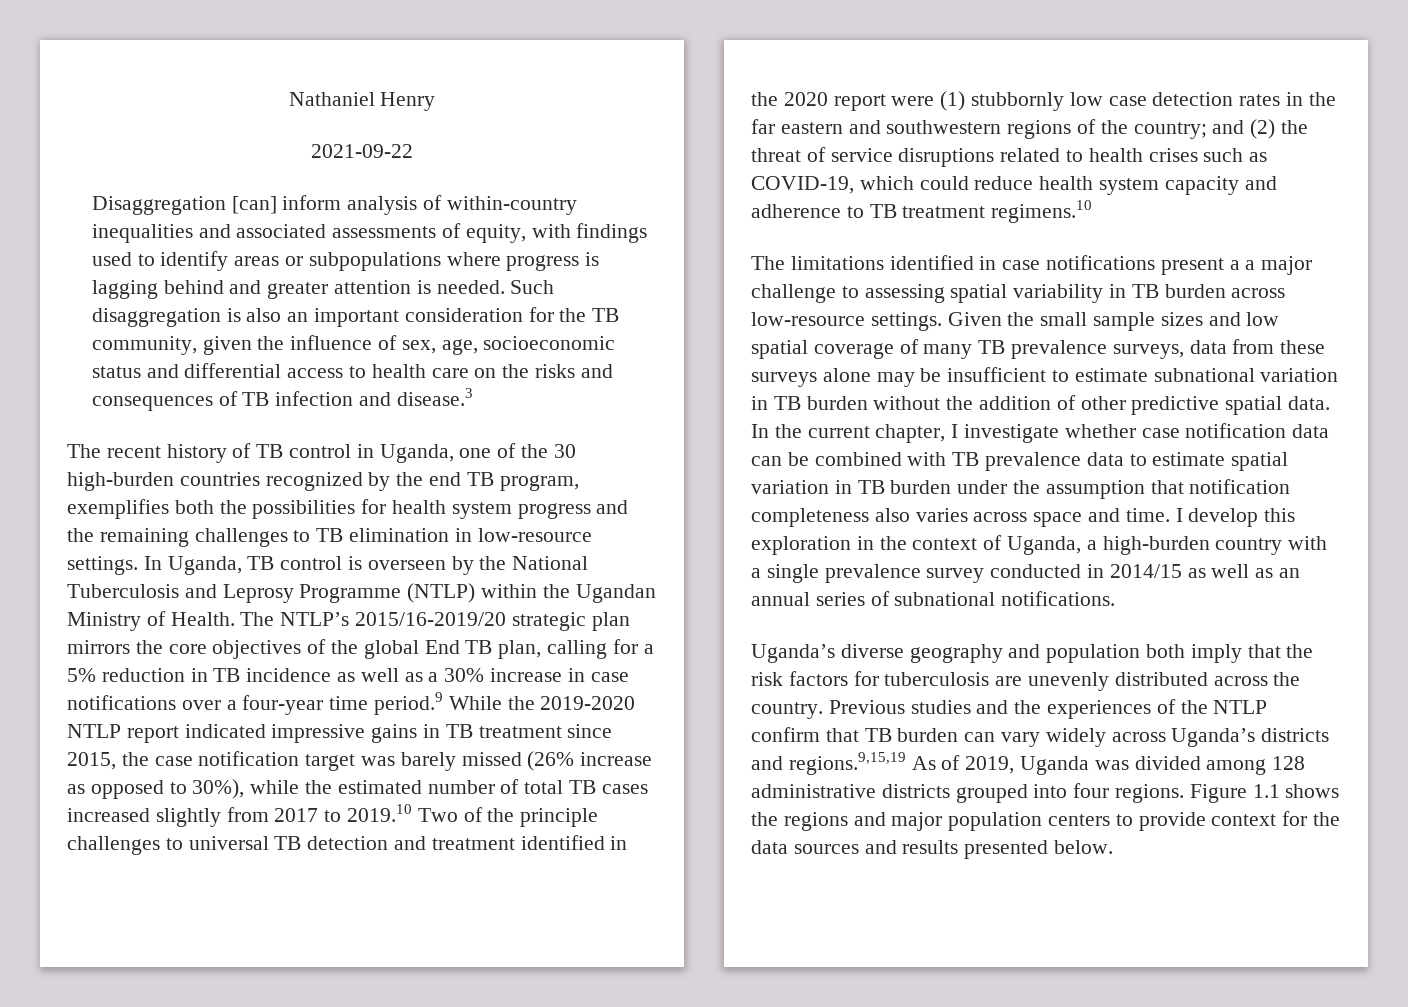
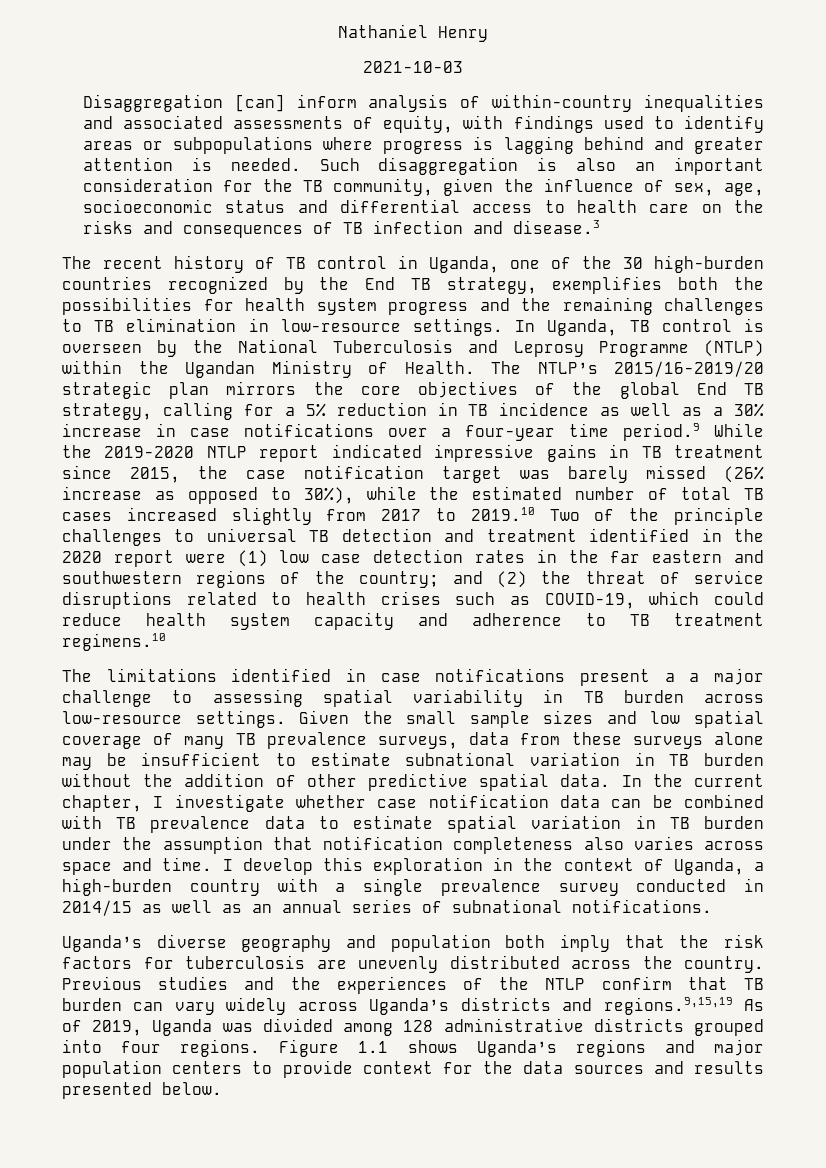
- 2021-09-22
+ 2021-10-03
- The recent history of TB control in Uganda, one of the 30 high-burden countries recognized by the end TB program, exemplifies both the possibilities for health system progress and the remaining challenges to TB elimination in low-resource settings.
+ The recent history of TB control in Uganda, one of the 30 high-burden countries recognized by the End TB strategy, exemplifies both the possibilities for health system progress and the remaining challenges to TB elimination in low-resource settings.
- The NTLP’s 2015/16-2019/20 strategic plan mirrors the core objectives of the global End TB plan, calling for a 5% reduction in TB incidence as well as a 30% increase in case notifications over a four-year time period.9 While the 2019-2020 NTLP report indicated impressive gains in TB treatment since 2015, the case notification target was barely missed (26% increase as opposed to 30%), while the estimated number of total TB cases increased slightly from 2017 to 2019.10 Two of the principle challenges to universal TB detection and treatment identified in the 2020 report were (1) stubbornly low case detection rates in the far eastern and southwestern regions of the country;
+ The NTLP’s 2015/16-2019/20 strategic plan mirrors the core objectives of the global End TB strategy, calling for a 5% reduction in TB incidence as well as a 30% increase in case notifications over a four-year time period.9 While the 2019-2020 NTLP report indicated impressive gains in TB treatment since 2015, the case notification target was barely missed (26% increase as opposed to 30%), while the estimated number of total TB cases increased slightly from 2017 to 2019.10 Two of the principle challenges to universal TB detection and treatment identified in the 2020 report were (1) low case detection rates in the far eastern and southwestern regions of the country;
- Figure 1.1 shows the regions and major population centers to provide context for the data sources and results presented below.
+ Figure 1.1 shows Uganda’s regions and major population centers to provide context for the data sources and results presented below.

